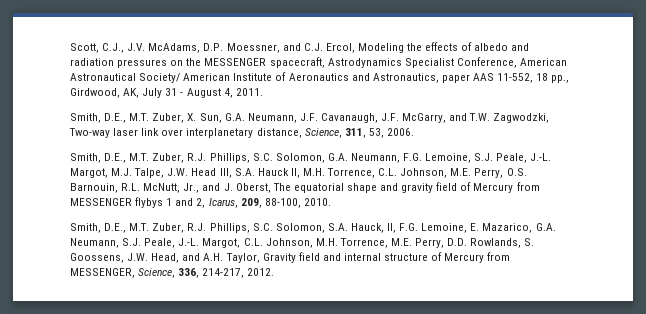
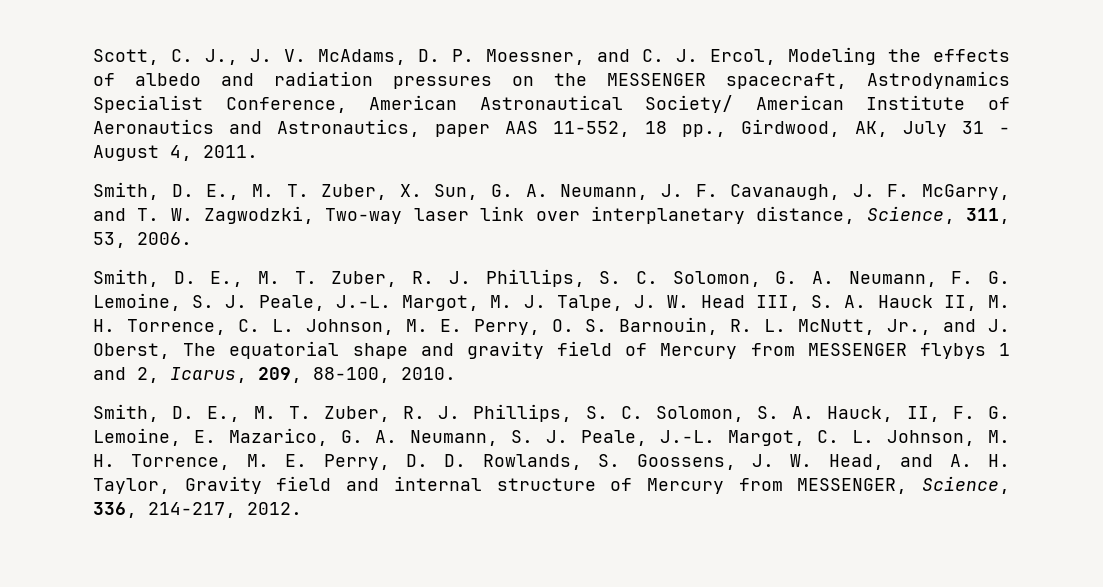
- Scott, C.J., J.V. McAdams, D.P. Moessner, and C.J. Ercol, Modeling the effects of albedo and radiation pressures on the MESSENGER spacecraft, Astrodynamics Specialist Conference, American Astronautical Society/ American Institute of Aeronautics and Astronautics, paper AAS 11-552, 18 pp., Girdwood, AK, July 31 - August 4, 2011.
+ Scott, C. J., J. V. McAdams, D. P. Moessner, and C. J. Ercol, Modeling the effects of albedo and radiation pressures on the MESSENGER spacecraft, Astrodynamics Specialist Conference, American Astronautical Society/ American Institute of Aeronautics and Astronautics, paper AAS 11-552, 18 pp., Girdwood, AK, July 31 - August 4, 2011.
- Smith, D.E., M.T. Zuber, X. Sun, G.A. Neumann, J.F. Cavanaugh, J.F. McGarry, and T.W. Zagwodzki, Two-way laser link over interplanetary distance, Science, 311, 53, 2006.
+ Smith, D. E., M. T. Zuber, X. Sun, G. A. Neumann, J. F. Cavanaugh, J. F. McGarry, and T. W. Zagwodzki, Two-way laser link over interplanetary distance, Science, 311, 53, 2006.
- Smith, D.E., M.T. Zuber, R.J. Phillips, S.C. Solomon, G.A. Neumann, F.G. Lemoine, S.J. Peale, J.-L. Margot, M.J. Talpe, J.W. Head III, S.A. Hauck II, M.H. Torrence, C.L. Johnson, M.E. Perry, O.S. Barnouin, R.L. McNutt, Jr., and J. Oberst, The equatorial shape and gravity field of Mercury from MESSENGER flybys 1 and 2, Icarus, 209, 88-100, 2010.
+ Smith, D. E., M. T. Zuber, R. J. Phillips, S. C. Solomon, G. A. Neumann, F. G. Lemoine, S. J. Peale, J.-L. Margot, M. J. Talpe, J. W. Head III, S. A. Hauck II, M. H. Torrence, C. L. Johnson, M. E. Perry, O. S. Barnouin, R. L. McNutt, Jr., and J. Oberst, The equatorial shape and gravity field of Mercury from MESSENGER flybys 1 and 2, Icarus, 209, 88-100, 2010.
- Smith, D.E., M.T. Zuber, R.J. Phillips, S.C. Solomon, S.A. Hauck, II, F.G. Lemoine, E. Mazarico, G.A. Neumann, S.J. Peale, J.-L. Margot, C.L. Johnson, M.H. Torrence, M.E. Perry, D.D. Rowlands, S. Goossens, J.W. Head, and A.H. Taylor, Gravity field and internal structure of Mercury from MESSENGER, Science, 336, 214-217, 2012.
+ Smith, D. E., M. T. Zuber, R. J. Phillips, S. C. Solomon, S. A. Hauck, II, F. G. Lemoine, E. Mazarico, G. A. Neumann, S. J. Peale, J.-L. Margot, C. L. Johnson, M. H. Torrence, M. E. Perry, D. D. Rowlands, S. Goossens, J. W. Head, and A. H. Taylor, Gravity field and internal structure of Mercury from MESSENGER, Science, 336, 214-217, 2012.

